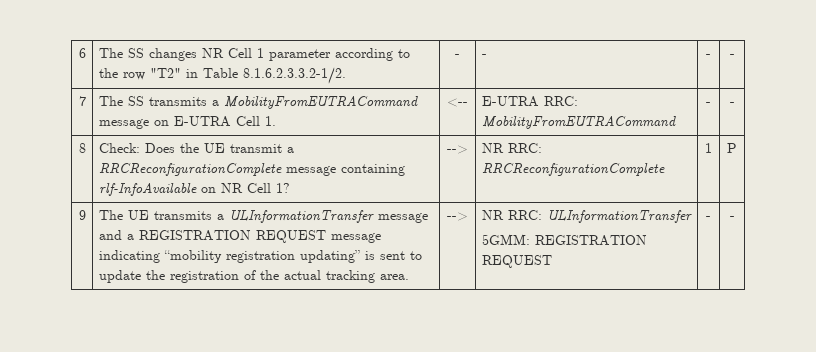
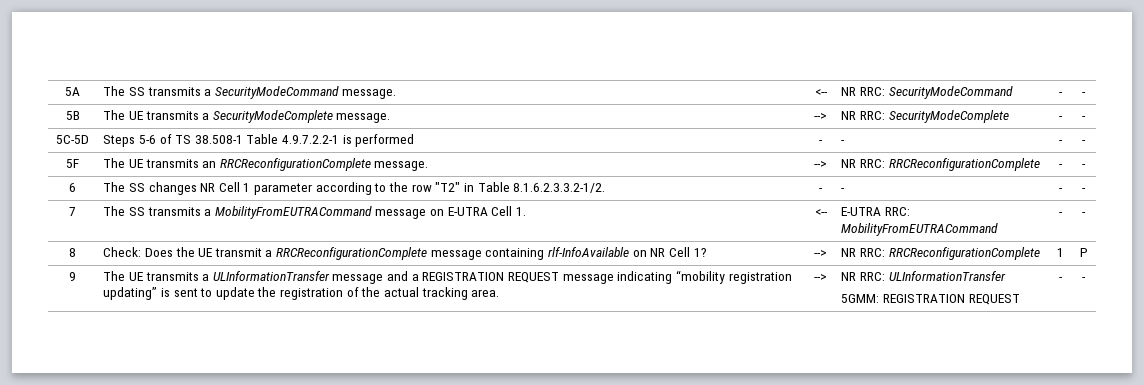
+ 5A | The SS transmits a SecurityModeCommand message. | <-- | NR RRC: SecurityModeCommand | - | -
+ 5B | The UE transmits a SecurityModeComplete message. | --> | NR RRC: SecurityModeComplete | - | -
+ 5C-5D | Steps 5-6 of TS 38.508-1 Table 4.9.7.2.2-1 is performed | - | - | - | -
+ 5F | The UE transmits an RRCReconfigurationComplete message. | --> | NR RRC: RRCReconfigurationComplete | - | -

